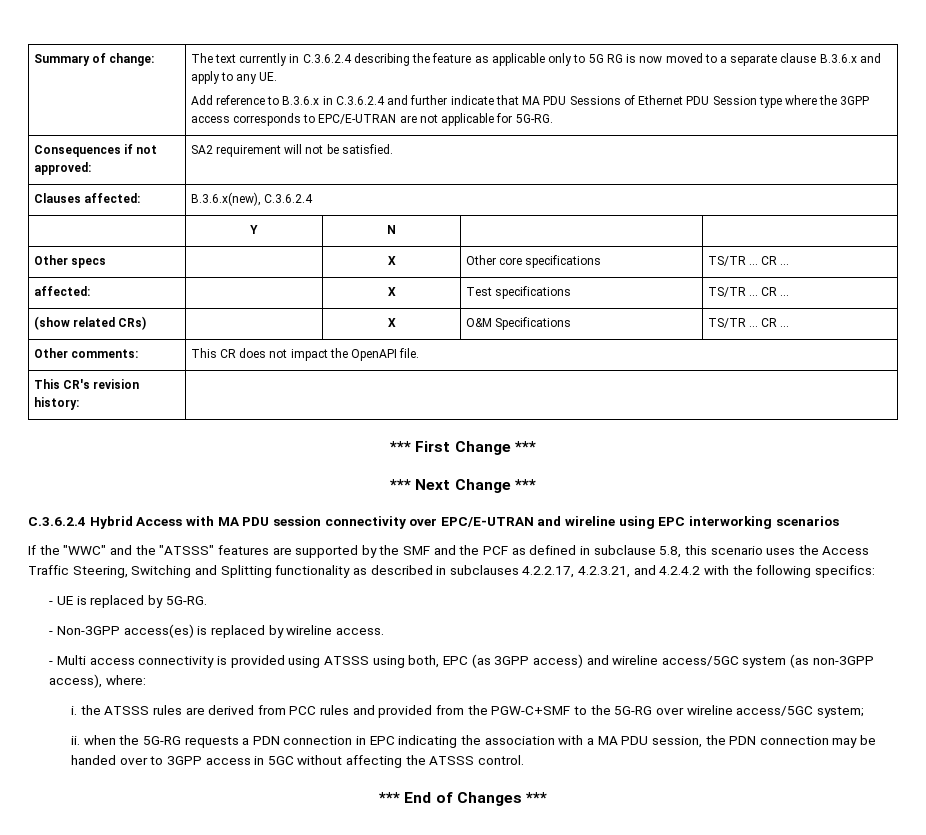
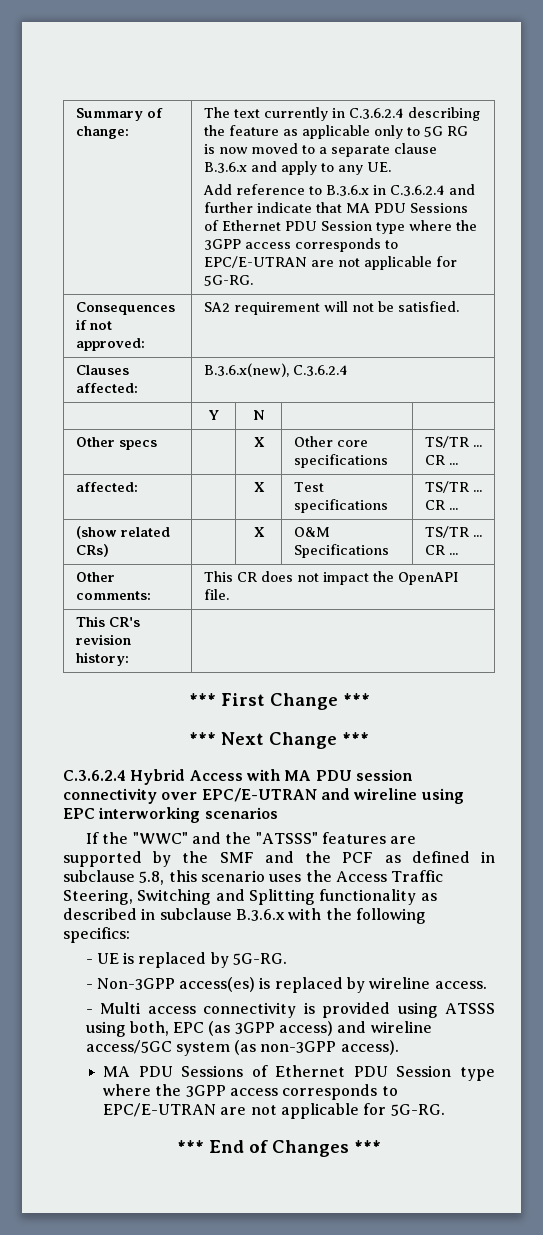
- If the "WWC" and the "ATSSS" features are supported by the SMF and the PCF as defined in subclause 5.8, this scenario uses the Access Traffic Steering, Switching and Splitting functionality as described in subclauses 4.2.2.17, 4.2.3.21, and 4.2.4.2 with the following specifics:
+ If the "WWC" and the "ATSSS" features are supported by the SMF and the PCF as defined in subclause 5.8, this scenario uses the Access Traffic Steering, Switching and Splitting functionality as described in subclause B.3.6.x with the following specifics:
- - Multi access connectivity is provided using ATSSS using both, EPC (as 3GPP access) and wireline access/5GC system (as non-3GPP access), where:
- i. the ATSSS rules are derived from PCC rules and provided from the PGW-C+SMF to the 5G-RG over wireline access/5GC system;
- ii. when the 5G-RG requests a PDN connection in EPC indicating the association with a MA PDU session, the PDN connection may be handed over to 3GPP access in 5GC without affecting the ATSSS control.
+ - Multi access connectivity is provided using ATSSS using both, EPC (as 3GPP access) and wireline access/5GC system (as non-3GPP access).
+ MA PDU Sessions of Ethernet PDU Session type where the 3GPP access corresponds to EPC/E-UTRAN are not applicable for 5G-RG.

